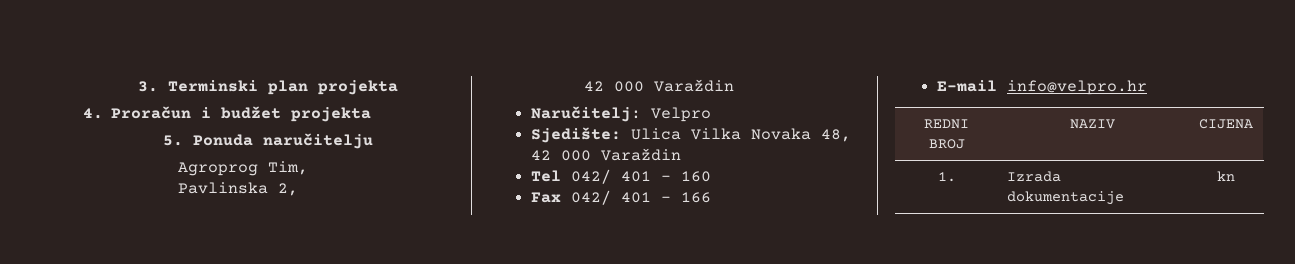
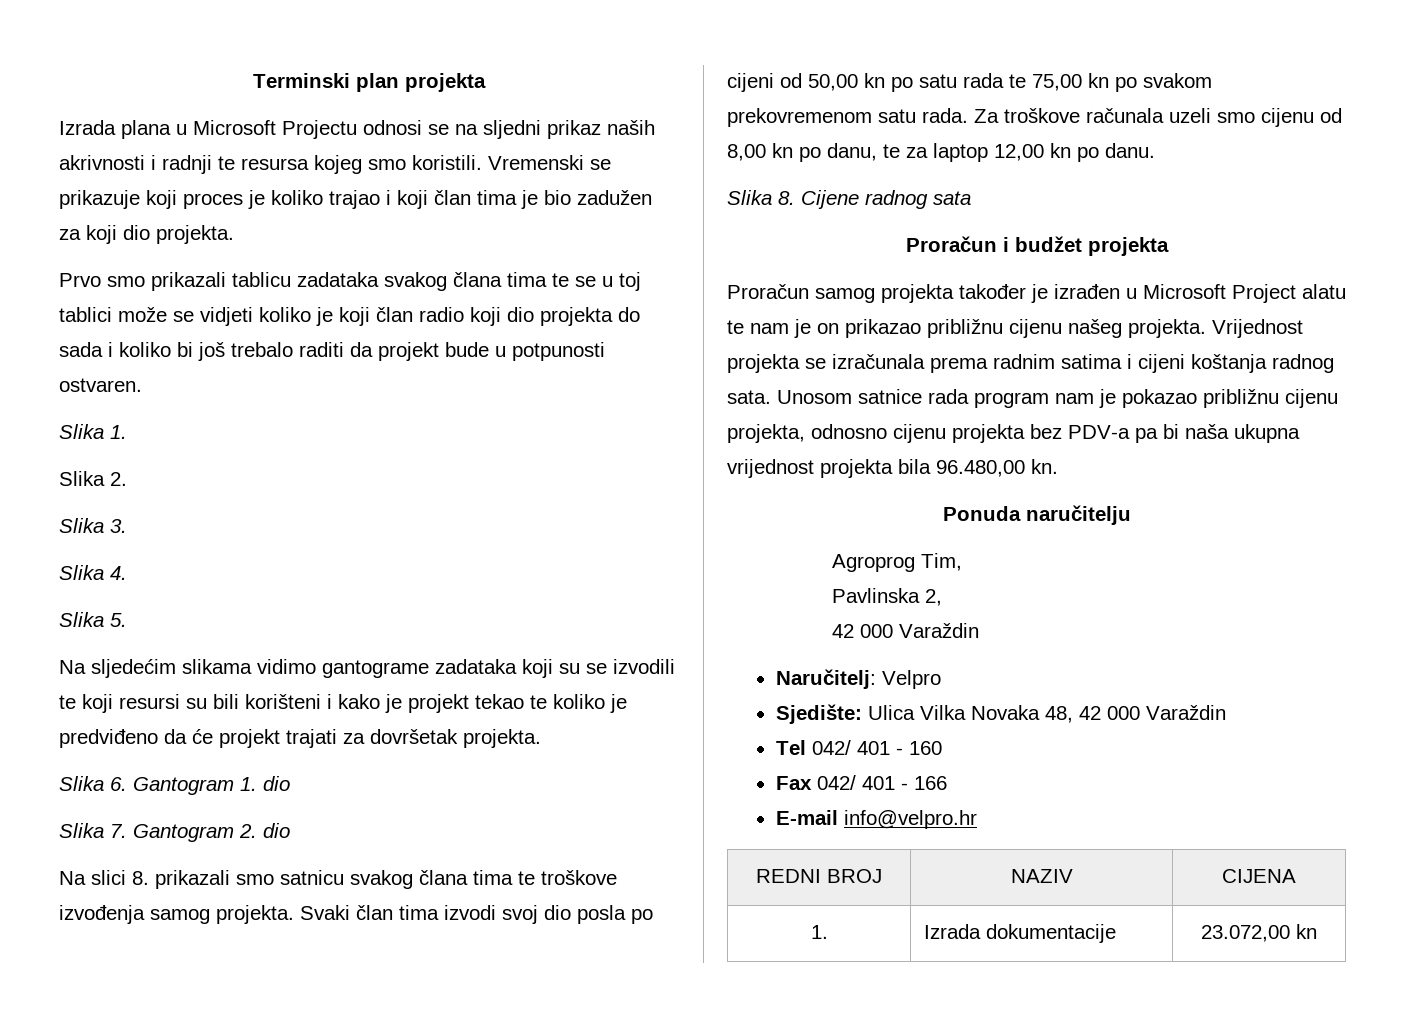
- 3. Terminski plan projekta
+ Terminski plan projekta
- 4. Proračun i budžet projekta
- 5. Ponuda naručitelju
+ Izrada plana u Microsoft Projectu odnosi se na sljedni prikaz naših akrivnosti i radnji te resursa kojeg smo koristili. Vremenski se prikazuje koji proces je koliko trajao i koji član tima je bio zadužen za koji dio projekta.
+ Prvo smo prikazali tablicu zadataka svakog člana tima te se u toj tablici može se vidjeti koliko je koji član radio koji dio projekta do sada i koliko bi još trebalo raditi da projekt bude u potpunosti ostvaren.
+ Slika 1.
+ Slika 2.
+ Slika 3.
+ Slika 4.
+ Slika 5.
+ Na sljedećim slikama vidimo gantograme zadataka koji su se izvodili te koji resursi su bili korišteni i kako je projekt tekao te koliko je predviđeno da će projekt trajati za dovršetak projekta.
+ Slika 6. Gantogram 1. dio
+ Slika 7. Gantogram 2. dio
+ Na slici 8. prikazali smo satnicu svakog člana tima te troškove izvođenja samog projekta. Svaki član tima izvodi svoj dio posla po cijeni od 50,00 kn po satu rada te 75,00 kn po svakom prekovremenom satu rada. Za troškove računala uzeli smo cijenu od 8,00 kn po danu, te za laptop 12,00 kn po danu.
+ Slika 8. Cijene radnog sata
+ Proračun i budžet projekta
+ Proračun samog projekta također je izrađen u Microsoft Project alatu te nam je on prikazao približnu cijenu našeg projekta. Vrijednost projekta se izračunala prema radnim satima i cijeni koštanja radnog sata. Unosom satnice rada program nam je pokazao približnu cijenu projekta, odnosno cijenu projekta bez PDV-a pa bi naša ukupna vrijednost projekta bila 96.480,00 kn.
+ Ponuda naručitelju
- 1. | Izrada dokumentacije | kn
+ 1. | Izrada dokumentacije | 23.072,00 kn

